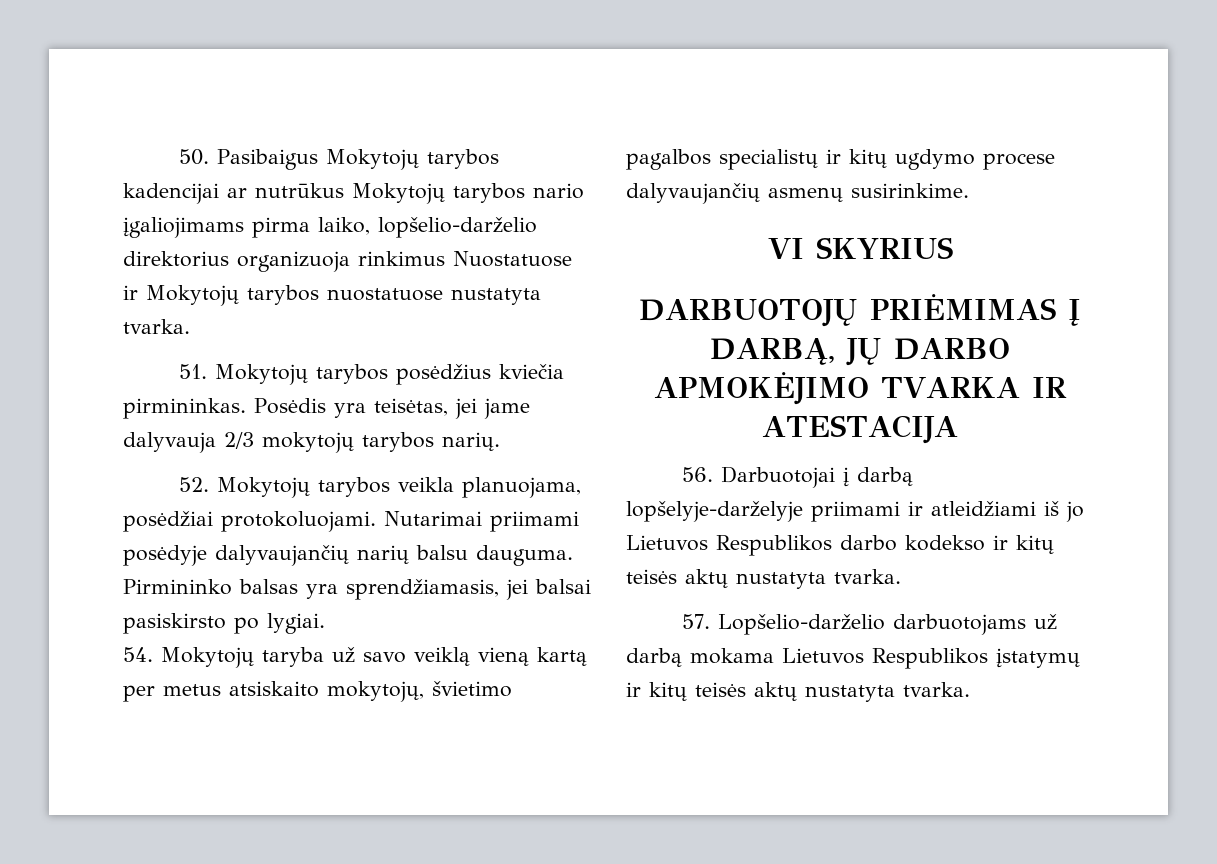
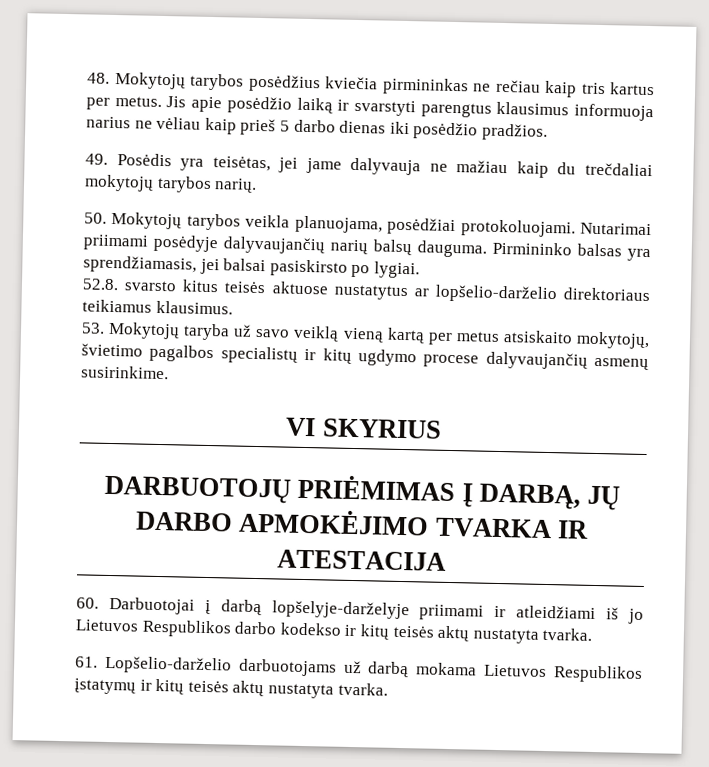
- 50. Pasibaigus Mokytojų tarybos kadencijai ar nutrūkus Mokytojų tarybos nario įgaliojimams pirma laiko, lopšelio-darželio direktorius organizuoja rinkimus Nuostatuose ir Mokytojų tarybos nuostatuose nustatyta tvarka.
- 51. Mokytojų tarybos posėdžius kviečia pirmininkas. Posėdis yra teisėtas, jei jame dalyvauja 2/3 mokytojų tarybos narių.
+ 48. Mokytojų tarybos posėdžius kviečia pirmininkas ne rečiau kaip tris kartus per metus. Jis apie posėdžio laiką ir svarstyti parengtus klausimus informuoja narius ne vėliau kaip prieš 5 darbo dienas iki posėdžio pradžios.
+ 49. Posėdis yra teisėtas, jei jame dalyvauja ne mažiau kaip du trečdaliai mokytojų tarybos narių.
- 52. Mokytojų tarybos veikla planuojama, posėdžiai protokoluojami.
+ 50. Mokytojų tarybos veikla planuojama, posėdžiai protokoluojami.
- Nutarimai priimami posėdyje dalyvaujančių narių balsu dauguma.
+ Nutarimai priimami posėdyje dalyvaujančių narių balsų dauguma.
- 54. Mokytojų taryba už savo veiklą vieną kartą per metus atsiskaito mokytojų, švietimo pagalbos specialistų ir kitų ugdymo procese dalyvaujančių asmenų susirinkime.
+ 52.8. svarsto kitus teisės aktuose nustatytus ar lopšelio-darželio direktoriaus teikiamus klausimus.
+ 53. Mokytojų taryba už savo veiklą vieną kartą per metus atsiskaito mokytojų, švietimo pagalbos specialistų ir kitų ugdymo procese dalyvaujančių asmenų susirinkime.
- 56. Darbuotojai į darbą lopšelyje-darželyje priimami ir atleidžiami iš jo Lietuvos Respublikos darbo kodekso ir kitų teisės aktų nustatyta tvarka.
+ 60. Darbuotojai į darbą lopšelyje-darželyje priimami ir atleidžiami iš jo Lietuvos Respublikos darbo kodekso ir kitų teisės aktų nustatyta tvarka.
- 57. Lopšelio-darželio darbuotojams už darbą mokama Lietuvos Respublikos įstatymų ir kitų teisės aktų nustatyta tvarka.
+ 61. Lopšelio-darželio darbuotojams už darbą mokama Lietuvos Respublikos įstatymų ir kitų teisės aktų nustatyta tvarka.

